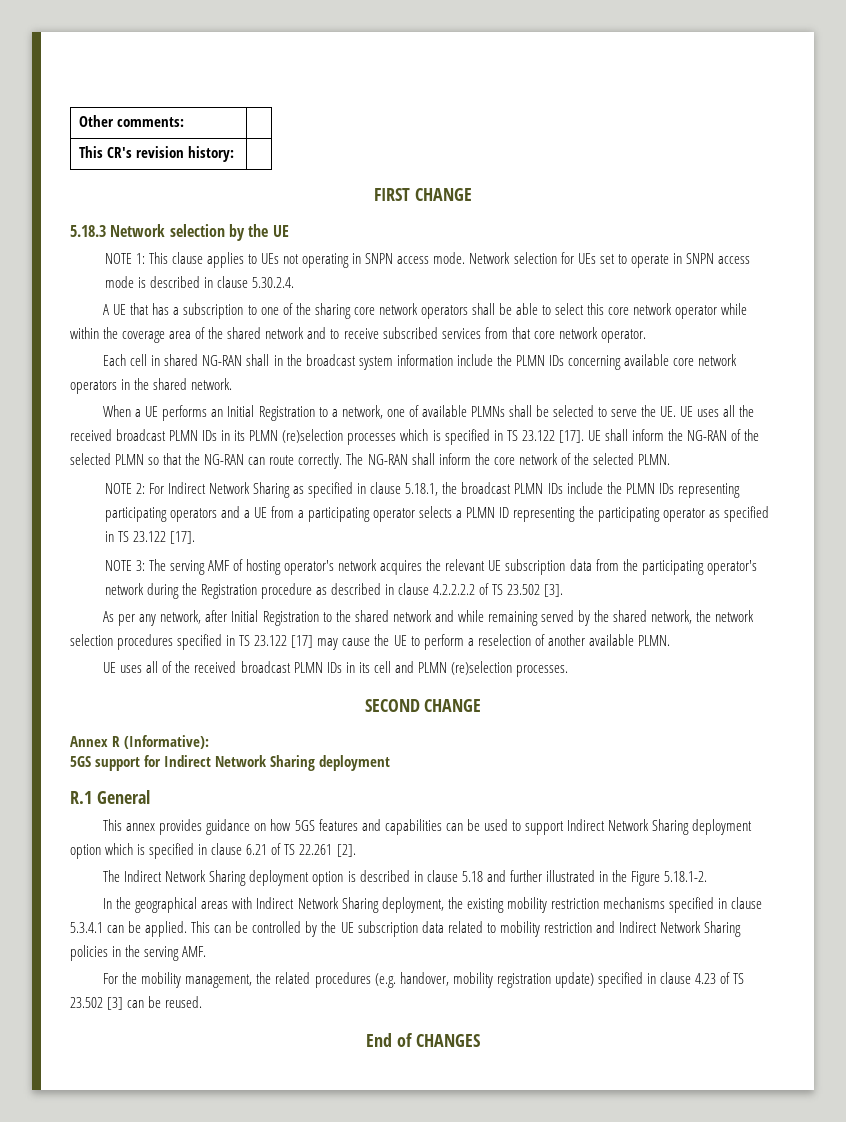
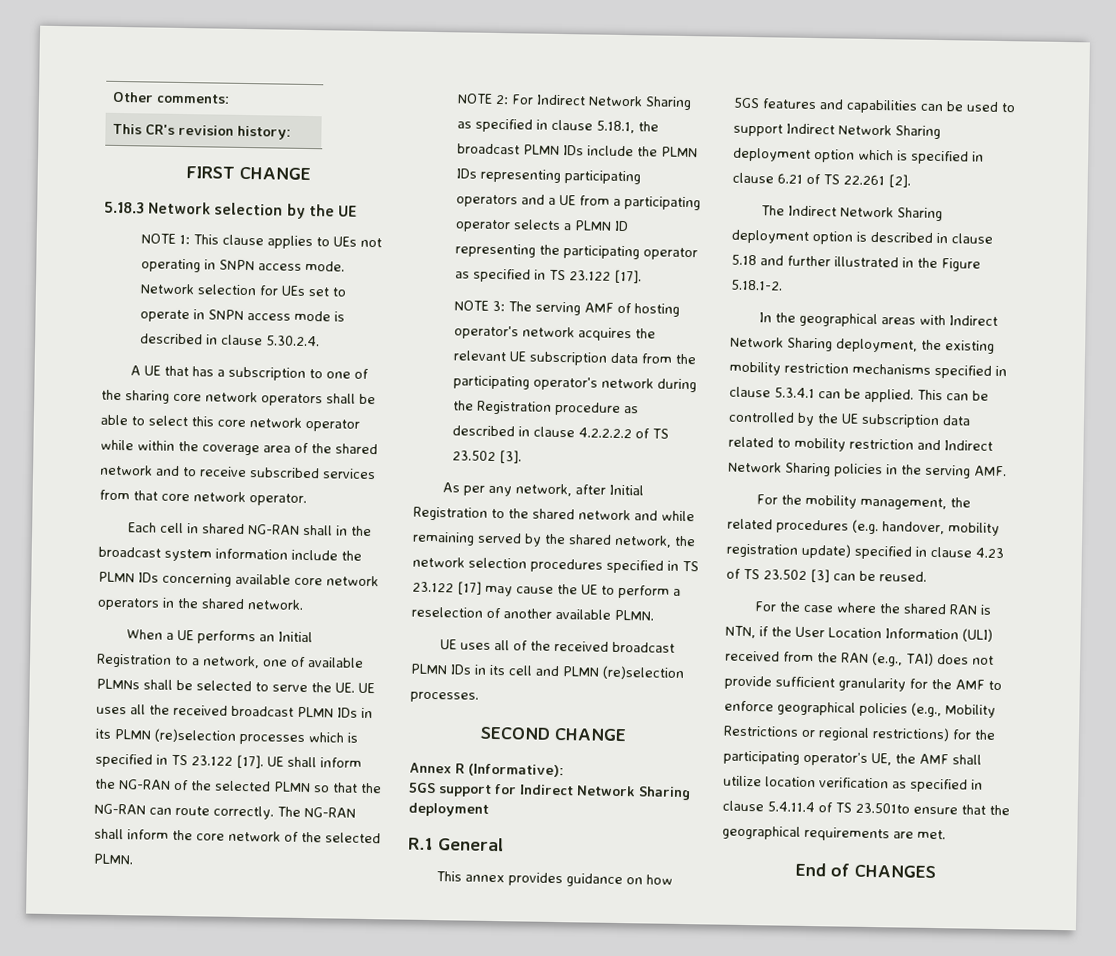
+ For the case where the shared RAN is NTN, if the User Location Information (ULI) received from the RAN (e.g., TAI) does not provide sufficient granularity for the AMF to enforce geographical policies (e.g., Mobility Restrictions or regional restrictions) for the participating operator’s UE, the AMF shall utilize location verification as specified in clause 5.4.11.4 of TS 23.501to ensure that the geographical requirements are met.

